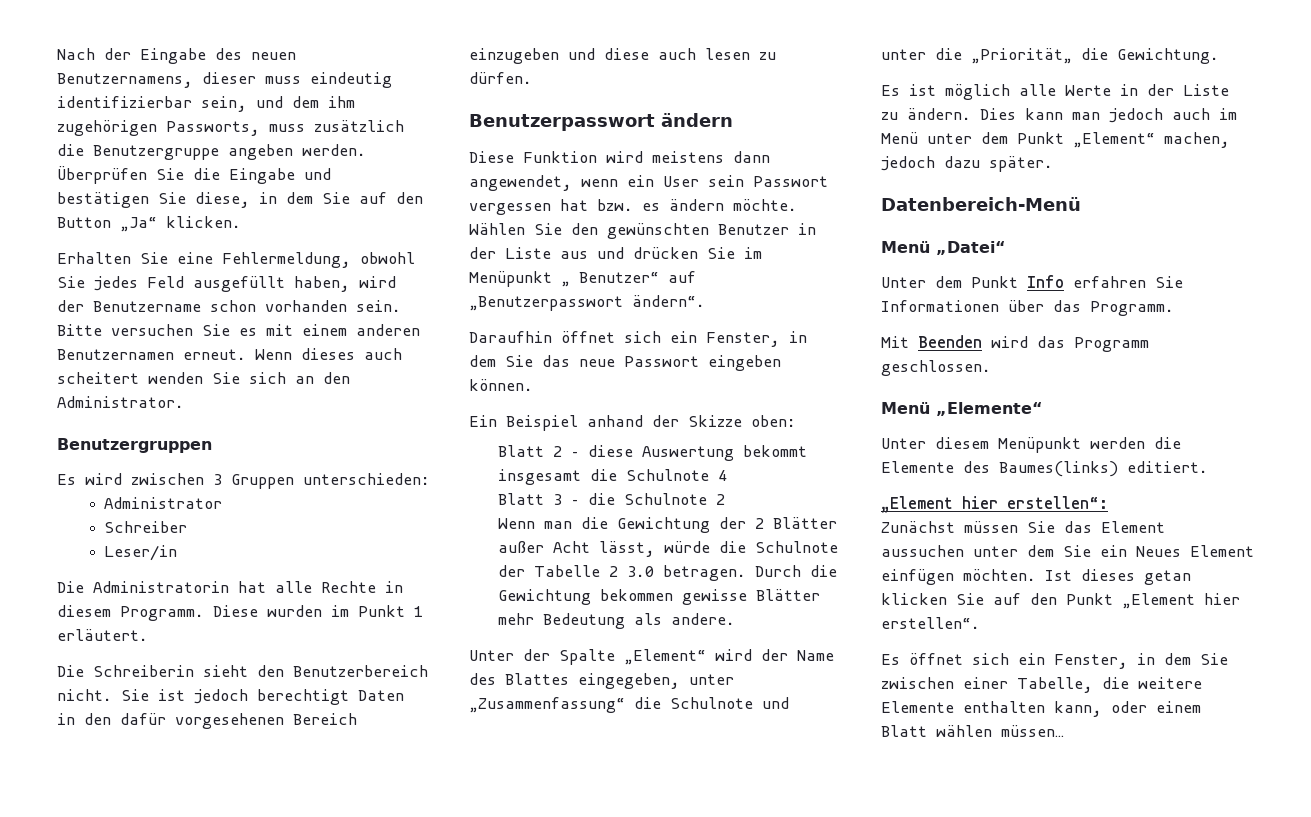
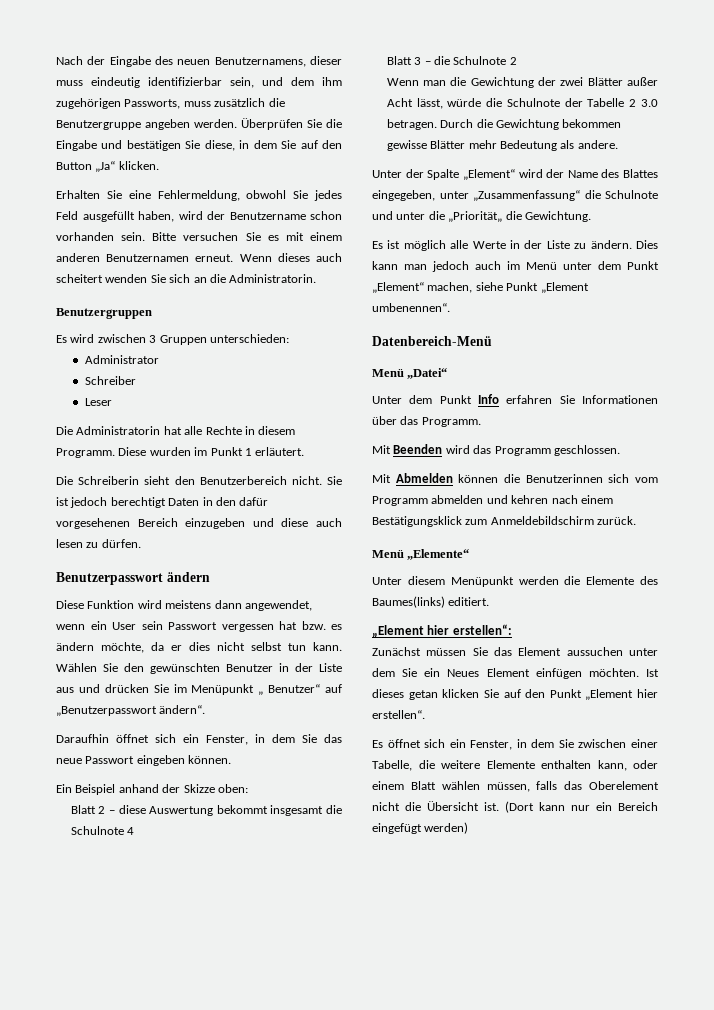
- Wenn dieses auch scheitert wenden Sie sich an den Administrator.
+ Wenn dieses auch scheitert wenden Sie sich an die Administratorin.
- Leser/in
+ Leser
- Diese Funktion wird meistens dann angewendet, wenn ein User sein Passwort vergessen hat bzw. es ändern möchte.
+ Diese Funktion wird meistens dann angewendet, wenn ein User sein Passwort vergessen hat bzw. es ändern möchte, da er dies nicht selbst tun kann.
- Wenn man die Gewichtung der 2 Blätter außer Acht lässt, würde die Schulnote der Tabelle 2 3.0 betragen.
+ Wenn man die Gewichtung der zwei Blätter außer Acht lässt, würde die Schulnote der Tabelle 2 3.0 betragen.
- Dies kann man jedoch auch im Menü unter dem Punkt „Element“ machen, jedoch dazu später.
+ Dies kann man jedoch auch im Menü unter dem Punkt „Element“ machen, siehe Punkt „Element umbenennen“.
+ Mit Abmelden können die Benutzerinnen sich vom Programm abmelden und kehren nach einem Bestätigungsklick zum Anmeldebildschirm zurück.
- Es öffnet sich ein Fenster, in dem Sie zwischen einer Tabelle, die weitere Elemente enthalten kann, oder einem Blatt wählen müssen…
+ Es öffnet sich ein Fenster, in dem Sie zwischen einer Tabelle, die weitere Elemente enthalten kann, oder einem Blatt wählen müssen, falls das Oberelement nicht die Übersicht ist. (Dort kann nur ein Bereich eingefügt werden)

